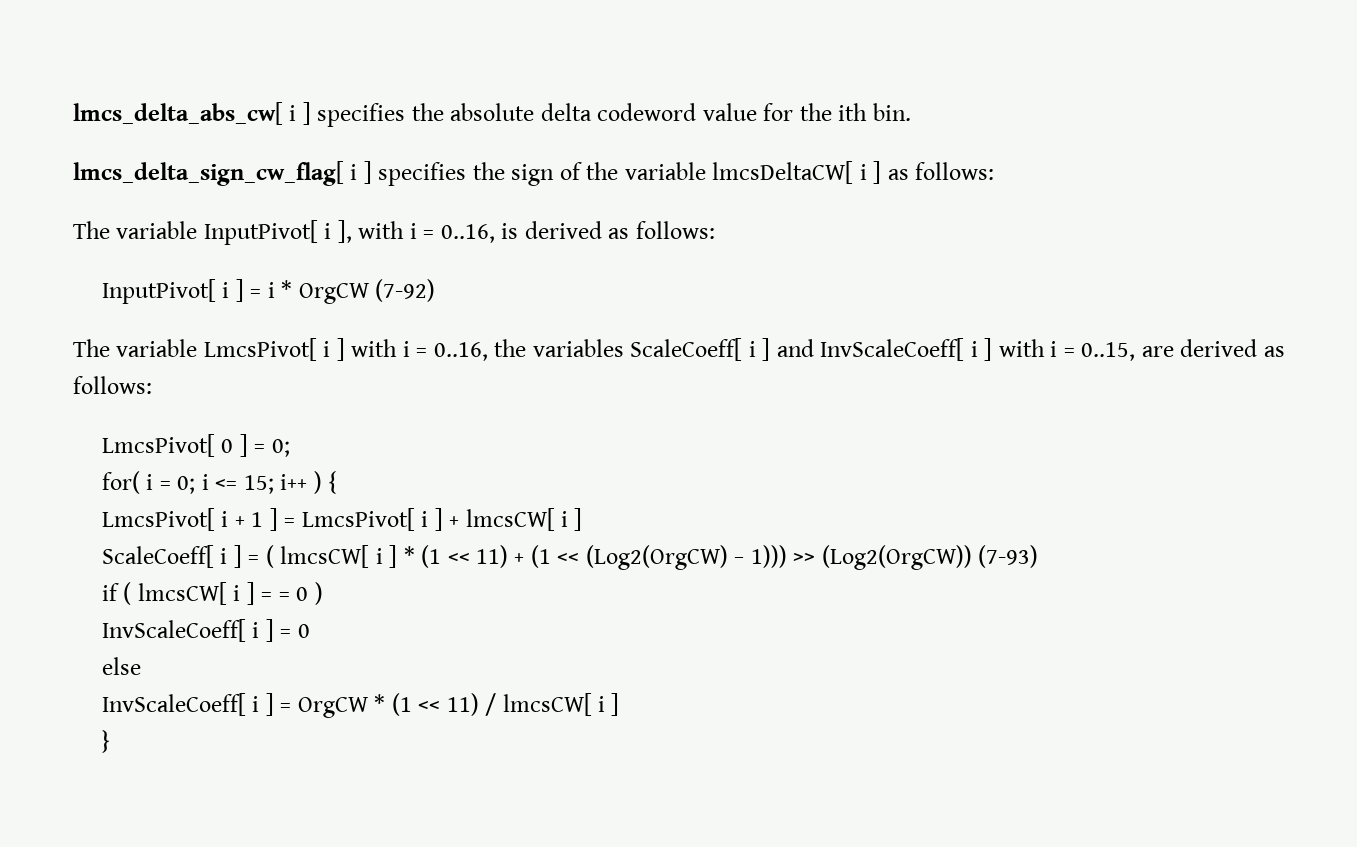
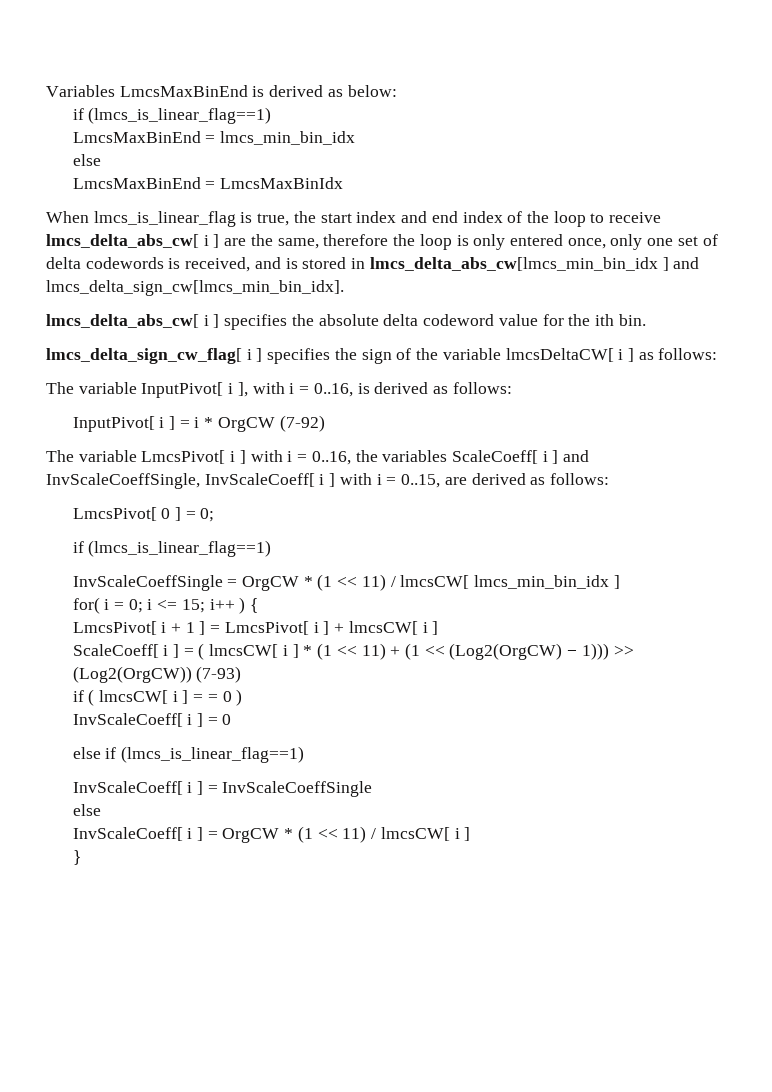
+ Variables LmcsMaxBinEnd is derived as below:
+ if (lmcs_is_linear_flag==1)
+ LmcsMaxBinEnd = lmcs_min_bin_idx
+ else
+ LmcsMaxBinEnd = LmcsMaxBinIdx
+ When lmcs_is_linear_flag is true, the start index and end index of the loop to receive lmcs_delta_abs_cw[ i ] are the same, therefore the loop is only entered once, only one set of delta codewords is received, and is stored in lmcs_delta_abs_cw[lmcs_min_bin_idx ] and lmcs_delta_sign_cw[lmcs_min_bin_idx].
- The variable LmcsPivot[ i ] with i = 0..16, the variables ScaleCoeff[ i ] and InvScaleCoeff[ i ] with i = 0..15, are derived as follows:
+ The variable LmcsPivot[ i ] with i = 0..16, the variables ScaleCoeff[ i ] and InvScaleCoeffSingle, InvScaleCoeff[ i ] with i = 0..15, are derived as follows:
  LmcsPivot[ 0 ] = 0;
+ if (lmcs_is_linear_flag==1)
+ InvScaleCoeffSingle = OrgCW * (1 << 11) / lmcsCW[ lmcs_min_bin_idx ]
+ else if (lmcs_is_linear_flag==1)
+ InvScaleCoeff[ i ] = InvScaleCoeffSingle

